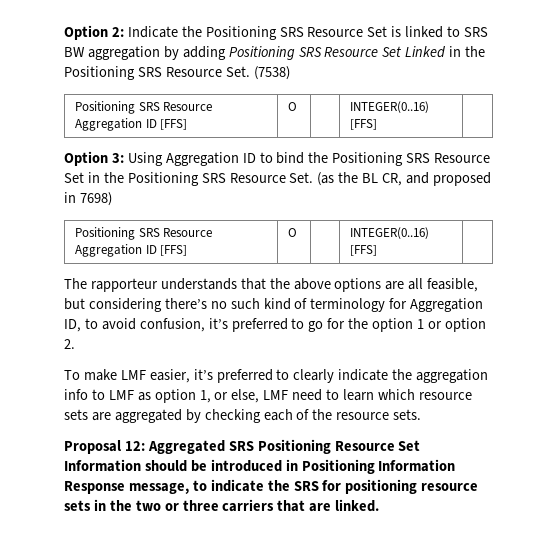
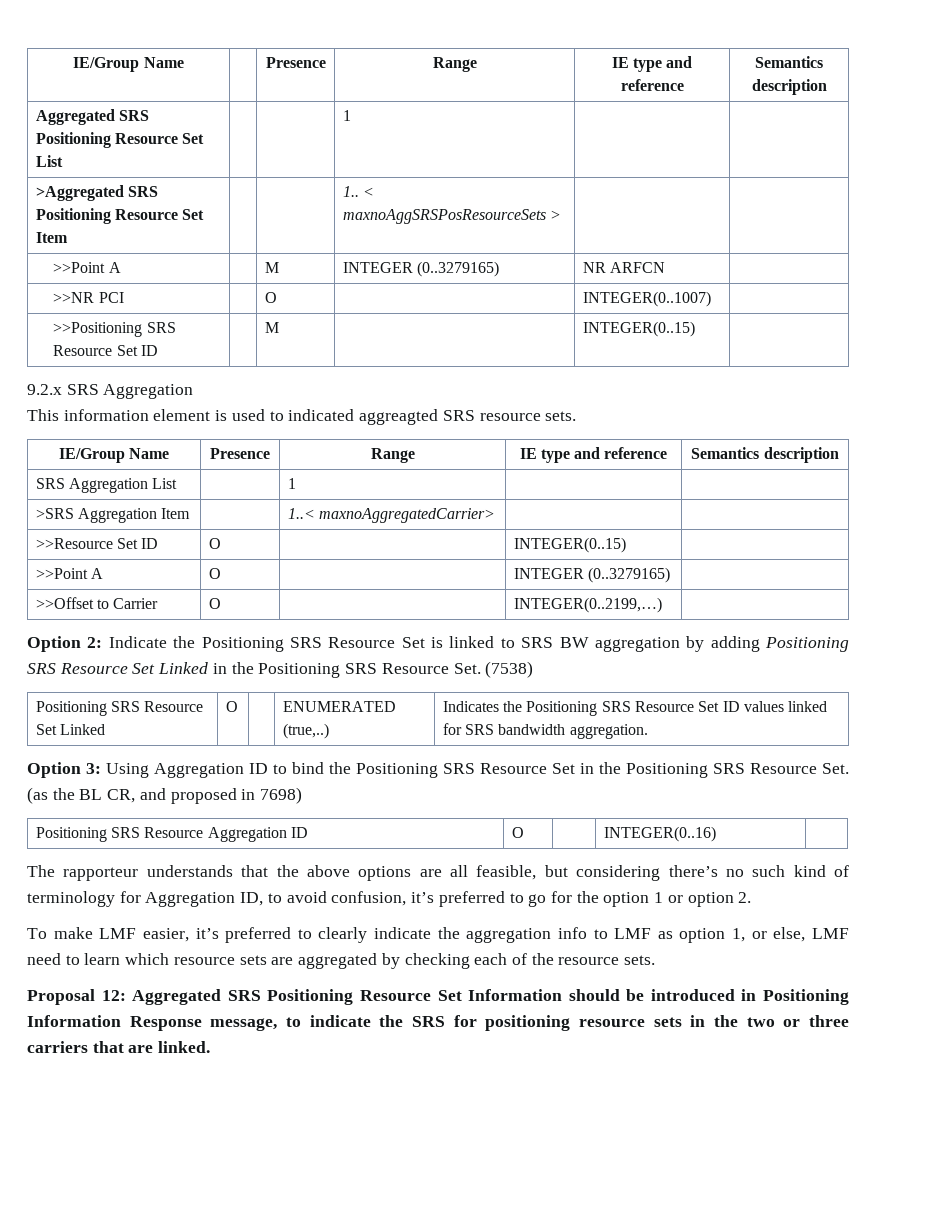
+ IE/Group Name | | Presence | Range | IE type and reference | Semantics description
+ Aggregated SRS Positioning Resource Set List | | | 1 | |
+ >Aggregated SRS Positioning Resource Set Item | | | 1.. < maxnoAggSRSPosResourceSets > | |
+ >>Point A | | M | INTEGER (0..3279165) | NR ARFCN |
+ >>NR PCI | | O | | INTEGER(0..1007) |
+ >>Positioning SRS Resource Set ID | | M | | INTEGER(0..15) |
+ 9.2.x SRS Aggregation
+ This information element is used to indicated aggreagted SRS resource sets.
+ IE/Group Name | Presence | Range | IE type and reference | Semantics description
+ SRS Aggregation List | | 1 | |
+ >SRS Aggregation Item | | 1..< maxnoAggregatedCarrier> | |
+ >>Resource Set ID | O | | INTEGER(0..15) |
+ >>Point A | O | | INTEGER (0..3279165) |
+ >>Offset to Carrier | O | | INTEGER(0..2199,…) |
  Option 2: Indicate the Positioning SRS Resource Set is linked to SRS BW aggregation by adding Positioning SRS Resource Set Linked in the Positioning SRS Resource Set. (7538)
- Positioning SRS Resource Aggregation ID [FFS] | O | | INTEGER(0..16) [FFS] |
+ Positioning SRS Resource Set Linked | O | | ENUMERATED (true,..) | Indicates the Positioning SRS Resource Set ID values linked for SRS bandwidth aggregation.
  Option 3: Using Aggregation ID to bind the Positioning SRS Resource Set in the Positioning SRS Resource Set. (as the BL CR, and proposed in 7698)
- Positioning SRS Resource Aggregation ID [FFS] | O | | INTEGER(0..16) [FFS] |
+ Positioning SRS Resource Aggregation ID | O | | INTEGER(0..16) |

